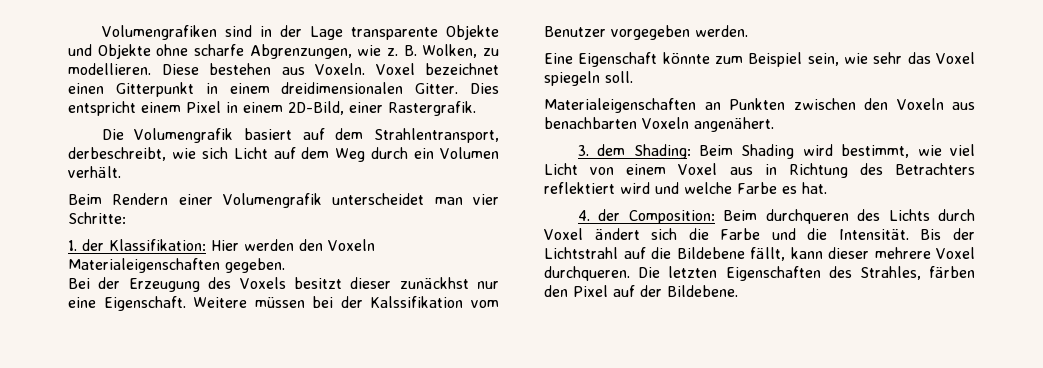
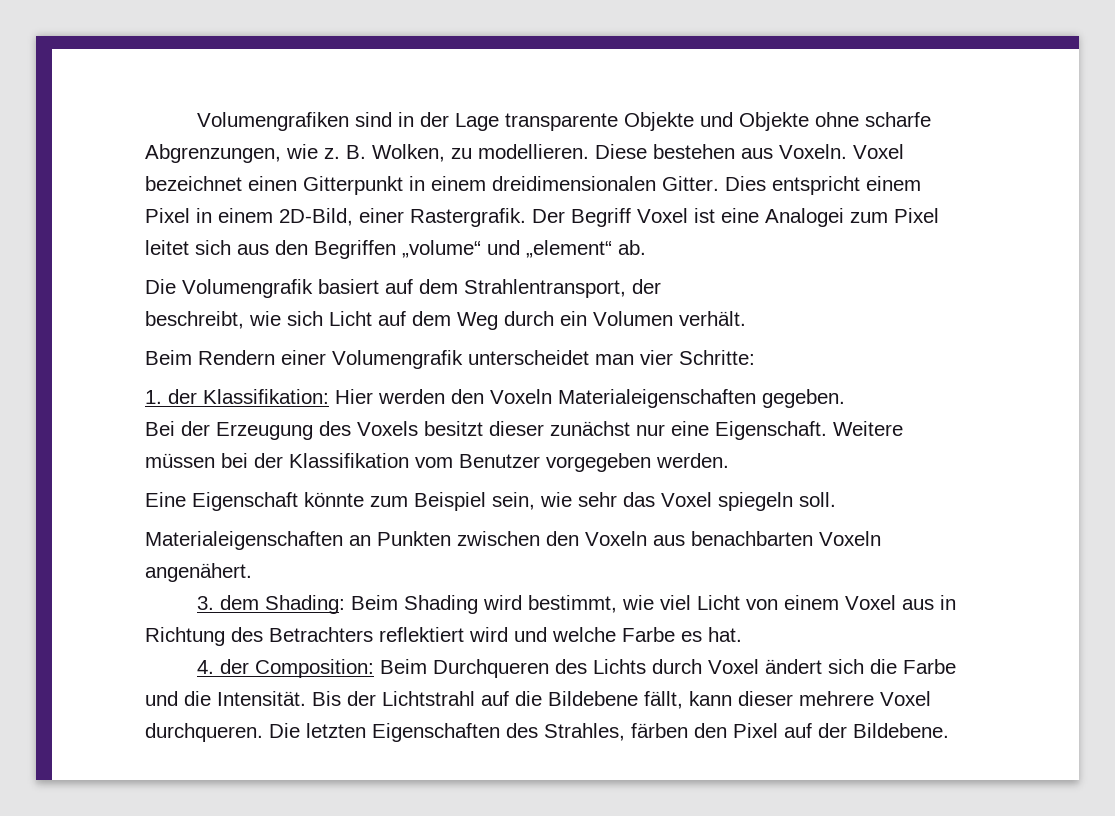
+ Der Begriff Voxel ist eine Analogei zum Pixel leitet sich aus den Begriffen „volume“ und „element“ ab.
- Die Volumengrafik basiert auf dem Strahlentransport, derbeschreibt, wie sich Licht auf dem Weg durch ein Volumen verhält.
+ Die Volumengrafik basiert auf dem Strahlentransport, der
+ beschreibt, wie sich Licht auf dem Weg durch ein Volumen verhält.
- Bei der Erzeugung des Voxels besitzt dieser zunäckhst nur eine Eigenschaft.
+ Bei der Erzeugung des Voxels besitzt dieser zunächst nur eine Eigenschaft.
- Weitere müssen bei der Kalssifikation vom Benutzer vorgegeben werden.
+ Weitere müssen bei der Klassifikation vom Benutzer vorgegeben werden.
- 4. der Composition: Beim durchqueren des Lichts durch Voxel ändert sich die Farbe und die Intensität.
+ 4. der Composition: Beim Durchqueren des Lichts durch Voxel ändert sich die Farbe und die Intensität.

